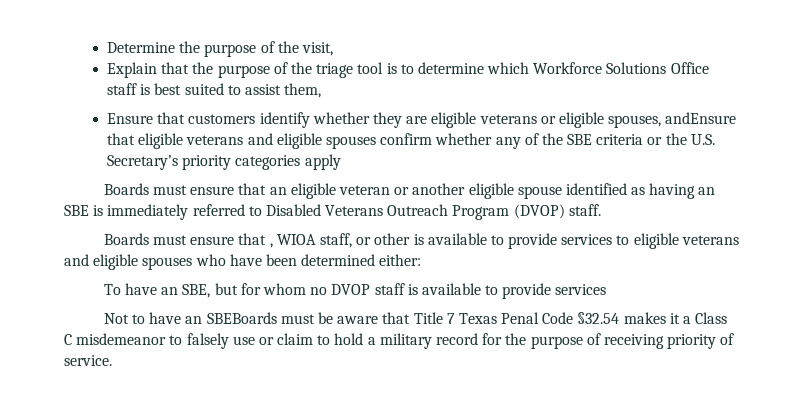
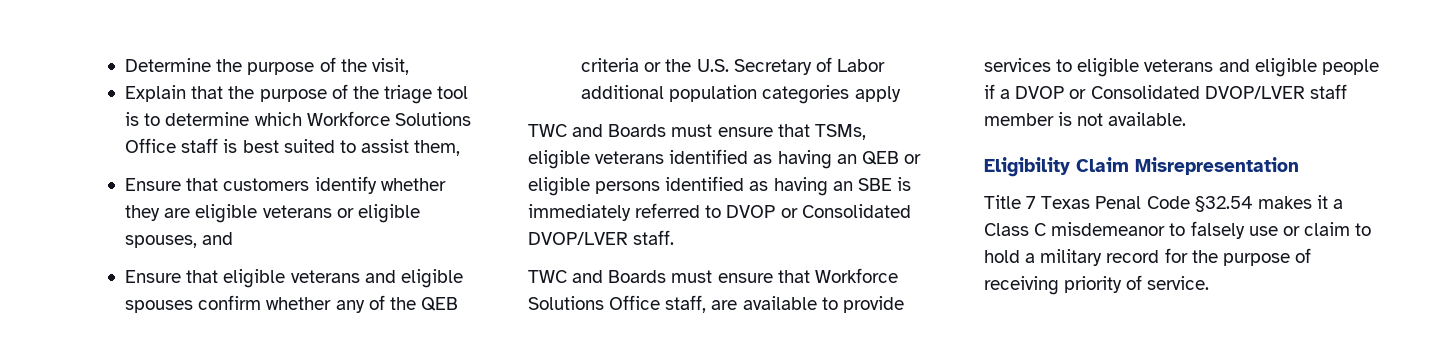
- Ensure that customers identify whether they are eligible veterans or eligible spouses, andEnsure that eligible veterans and eligible spouses confirm whether any of the SBE criteria or the U.S. Secretary’s priority categories apply
+ Ensure that customers identify whether they are eligible veterans or eligible spouses, and
+ Ensure that eligible veterans and eligible spouses confirm whether any of the QEB criteria or the U.S. Secretary of Labor additional population categories apply
- Boards must ensure that an eligible veteran or another eligible spouse identified as having an SBE is immediately referred to Disabled Veterans Outreach Program (DVOP) staff.
+ TWC and Boards must ensure that TSMs, eligible veterans identified as having an QEB or eligible persons identified as having an SBE is immediately referred to DVOP or Consolidated DVOP/LVER staff.
- Boards must ensure that , WIOA staff, or other is available to provide services to eligible veterans and eligible spouses who have been determined either:
- To have an SBE, but for whom no DVOP staff is available to provide services
- Not to have an SBEBoards must be aware that Title 7 Texas Penal Code §32.54 makes it a Class C misdemeanor to falsely use or claim to hold a military record for the purpose of receiving priority of service.
+ TWC and Boards must ensure that Workforce Solutions Office staff, are available to provide services to eligible veterans and eligible people if a DVOP or Consolidated DVOP/LVER staff member is not available.
+ Eligibility Claim Misrepresentation
+ Title 7 Texas Penal Code §32.54 makes it a Class C misdemeanor to falsely use or claim to hold a military record for the purpose of receiving priority of service.

